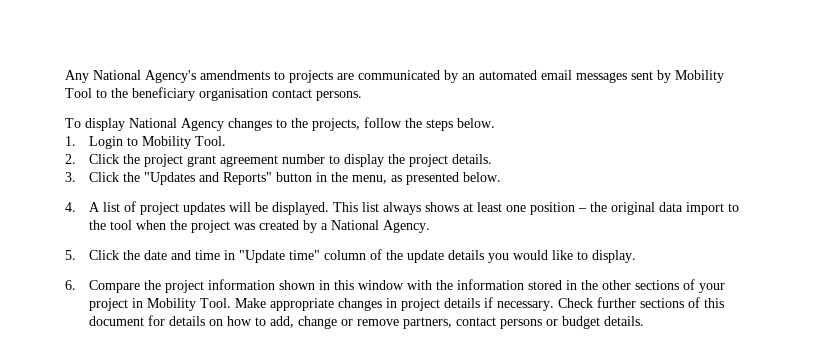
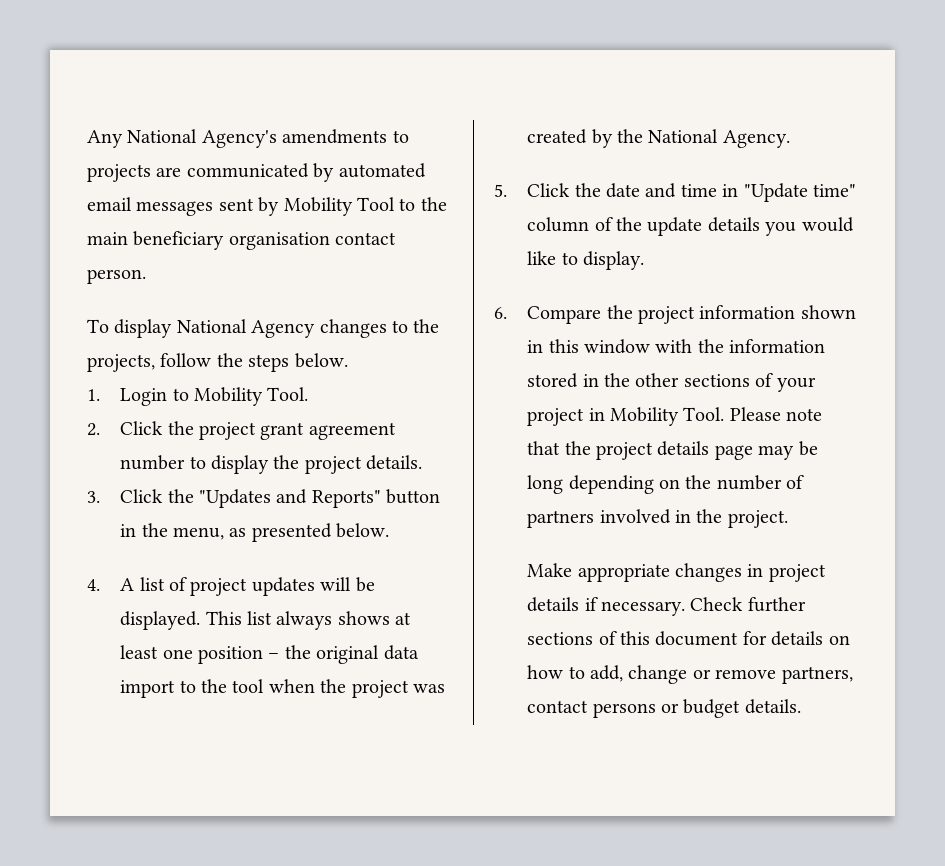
- Any National Agency's amendments to projects are communicated by an automated email messages sent by Mobility Tool to the beneficiary organisation contact persons.
+ Any National Agency's amendments to projects are communicated by automated email messages sent by Mobility Tool to the main beneficiary organisation contact person.
- This list always shows at least one position – the original data import to the tool when the project was created by a National Agency.
+ This list always shows at least one position – the original data import to the tool when the project was created by the National Agency.
- 6. Compare the project information shown in this window with the information stored in the other sections of your project in Mobility Tool. Make appropriate changes in project details if necessary.
+ 6. Compare the project information shown in this window with the information stored in the other sections of your project in Mobility Tool. Please note that the project details page may be long depending on the number of partners involved in the project.
+ Make appropriate changes in project details if necessary.

